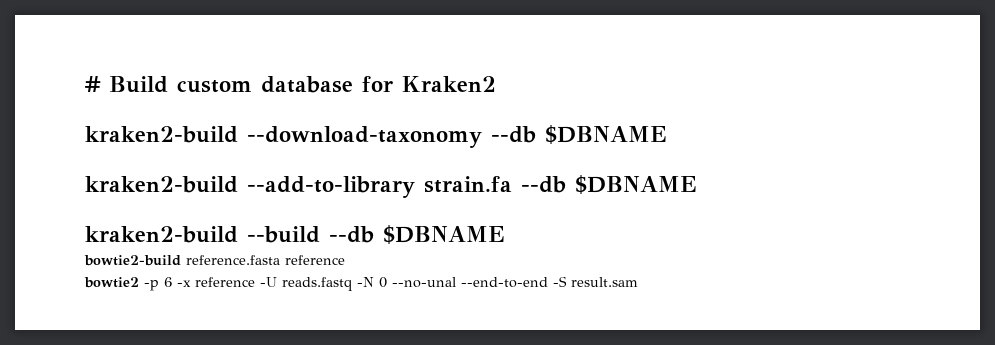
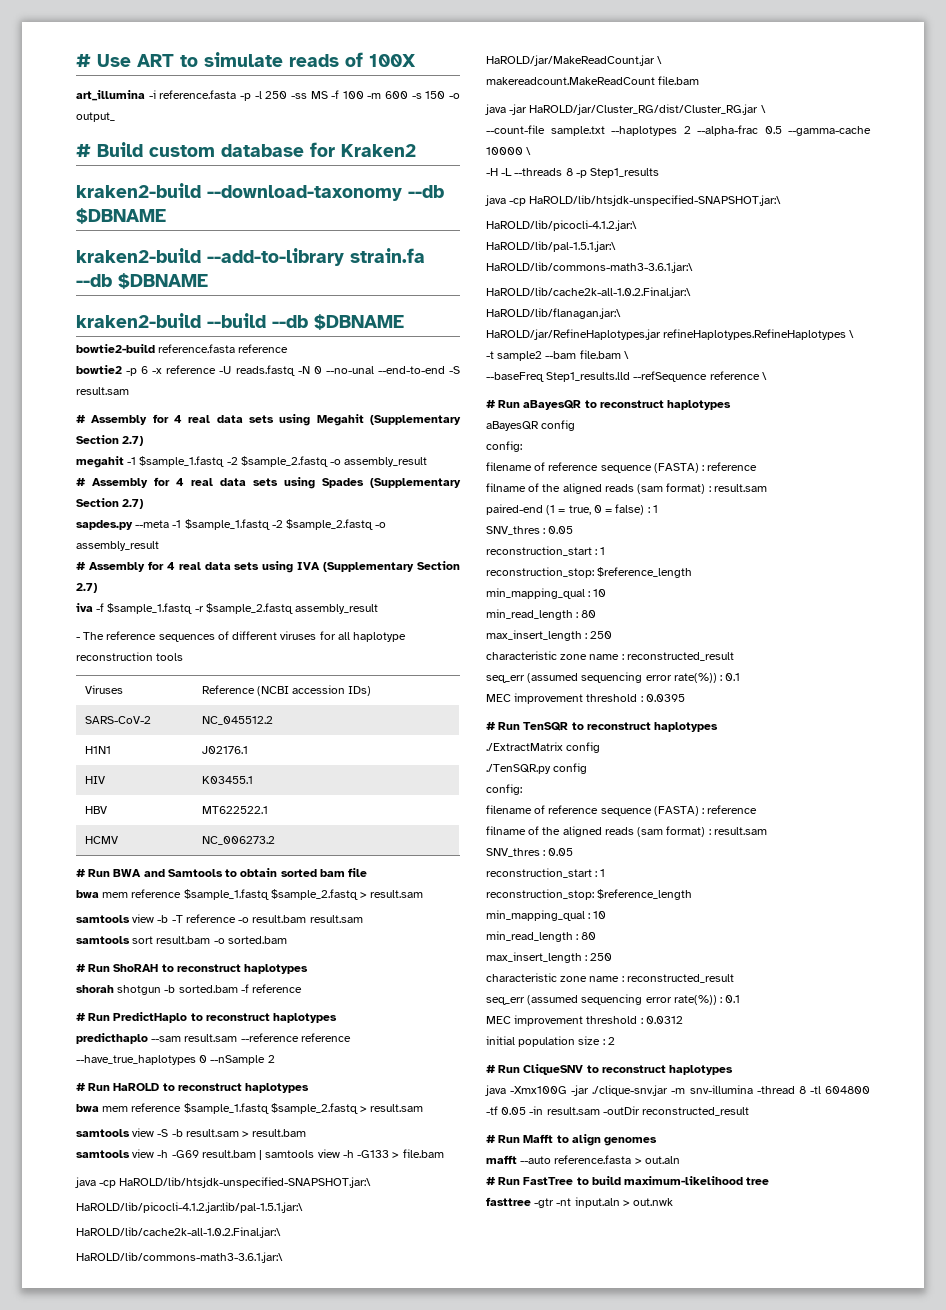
+ # Use ART to simulate reads of 100X
+ art_illumina -i reference.fasta -p -l 250 -ss MS -f 100 -m 600 -s 150 -o output_
+ # Assembly for 4 real data sets using Megahit (Supplementary Section 2.7)
+ megahit -1 $sample_1.fastq -2 $sample_2.fastq -o assembly_result
+ # Assembly for 4 real data sets using Spades (Supplementary Section 2.7)
+ sapdes.py --meta -1 $sample_1.fastq -2 $sample_2.fastq -o assembly_result
+ # Assembly for 4 real data sets using IVA (Supplementary Section 2.7)
+ iva -f $sample_1.fastq -r $sample_2.fastq assembly_result
+ - The reference sequences of different viruses for all haplotype reconstruction tools
+ Viruses | Reference (NCBI accession IDs)
+ SARS-CoV-2 | NC_045512.2
+ H1N1 | J02176.1
+ HIV | K03455.1
+ HBV | MT622522.1
+ HCMV | NC_006273.2
+ # Run BWA and Samtools to obtain sorted bam file
+ bwa mem reference $sample_1.fastq $sample_2.fastq > result.sam
+ samtools view -b -T reference -o result.bam result.sam
+ samtools sort result.bam -o sorted.bam
+ # Run ShoRAH to reconstruct haplotypes
+ shorah shotgun -b sorted.bam -f reference
+ # Run PredictHaplo to reconstruct haplotypes
+ predicthaplo --sam result.sam --reference reference --have_true_haplotypes 0 --nSample 2
+ # Run HaROLD to reconstruct haplotypes
+ bwa mem reference $sample_1.fastq $sample_2.fastq > result.sam
+ samtools view -S -b result.sam > result.bam
+ samtools view -h -G69 result.bam | samtools view -h -G133 > file.bam
+ java -cp HaROLD/lib/htsjdk-unspecified-SNAPSHOT.jar:\
+ HaROLD/lib/picocli-4.1.2.jar:lib/pal-1.5.1.jar:\
+ HaROLD/lib/cache2k-all-1.0.2.Final.jar:\
+ HaROLD/lib/commons-math3-3.6.1.jar:\
+ HaROLD/jar/MakeReadCount.jar \
+ makereadcount.MakeReadCount file.bam
+ java -jar HaROLD/jar/Cluster_RG/dist/Cluster_RG.jar \
+ --count-file sample.txt --haplotypes 2 --alpha-frac 0.5 --gamma-cache 10000 \
+ -H -L --threads 8 -p Step1_results
+ java -cp HaROLD/lib/htsjdk-unspecified-SNAPSHOT.jar:\
+ HaROLD/lib/picocli-4.1.2.jar:\
+ HaROLD/lib/pal-1.5.1.jar:\
+ HaROLD/lib/commons-math3-3.6.1.jar:\
+ HaROLD/lib/cache2k-all-1.0.2.Final.jar:\
+ HaROLD/lib/flanagan.jar:\
+ HaROLD/jar/RefineHaplotypes.jar refineHaplotypes.RefineHaplotypes \
+ -t sample2 --bam file.bam \
+ --baseFreq Step1_results.lld --refSequence reference \
+ # Run aBayesQR to reconstruct haplotypes
+ aBayesQR config
+ config:
+ filename of reference sequence (FASTA) : reference
+ filname of the aligned reads (sam format) : result.sam
+ paired-end (1 = true, 0 = false) : 1
+ SNV_thres : 0.05
+ reconstruction_start : 1
+ reconstruction_stop: $reference_length
+ min_mapping_qual : 10
+ min_read_length : 80
+ max_insert_length : 250
+ characteristic zone name : reconstructed_result
+ seq_err (assumed sequencing error rate(%)) : 0.1
+ MEC improvement threshold : 0.0395
+ # Run TenSQR to reconstruct haplotypes
+ ./ExtractMatrix config
+ ./TenSQR.py config
+ config:
+ filename of reference sequence (FASTA) : reference
+ filname of the aligned reads (sam format) : result.sam
+ SNV_thres : 0.05
+ reconstruction_start : 1
+ reconstruction_stop: $reference_length
+ min_mapping_qual : 10
+ min_read_length : 80
+ max_insert_length : 250
+ characteristic zone name : reconstructed_result
+ seq_err (assumed sequencing error rate(%)) : 0.1
+ MEC improvement threshold : 0.0312
+ initial population size : 2
+ # Run CliqueSNV to reconstruct haplotypes
+ java -Xmx100G -jar ./clique-snv.jar -m snv-illumina -thread 8 -tl 604800 -tf 0.05 -in result.sam -outDir reconstructed_result
+ # Run Mafft to align genomes
+ mafft --auto reference.fasta > out.aln
+ # Run FastTree to build maximum-likelihood tree
+ fasttree -gtr -nt input.aln > out.nwk

